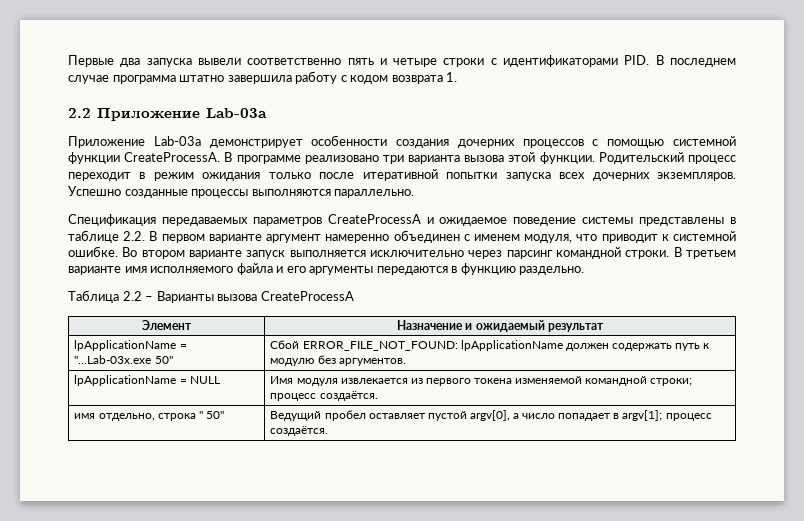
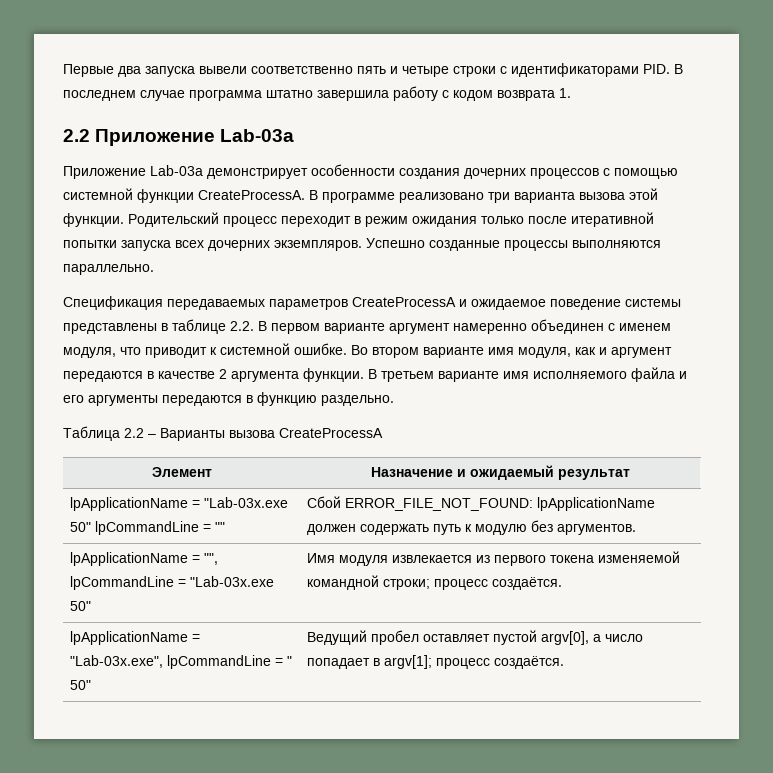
- Во втором варианте запуск выполняется исключительно через парсинг командной строки.
+ Во втором варианте имя модуля, как и аргумент передаются в качестве 2 аргумента функции.
- lpApplicationName = "...Lab-03x.exe 50" | Сбой ERROR_FILE_NOT_FOUND: lpApplicationName должен содержать путь к модулю без аргументов.
+ lpApplicationName = "Lab-03x.exe 50" lpCommandLine = "" | Сбой ERROR_FILE_NOT_FOUND: lpApplicationName должен содержать путь к модулю без аргументов.
- lpApplicationName = NULL | Имя модуля извлекается из первого токена изменяемой командной строки; процесс создаётся.
+ lpApplicationName = "", lpCommandLine = "Lab-03x.exe 50" | Имя модуля извлекается из первого токена изменяемой командной строки; процесс создаётся.
- имя отдельно, строка " 50" | Ведущий пробел оставляет пустой argv[0], а число попадает в argv[1]; процесс создаётся.
+ lpApplicationName = "Lab-03x.exe", lpCommandLine = " 50" | Ведущий пробел оставляет пустой argv[0], а число попадает в argv[1]; процесс создаётся.

